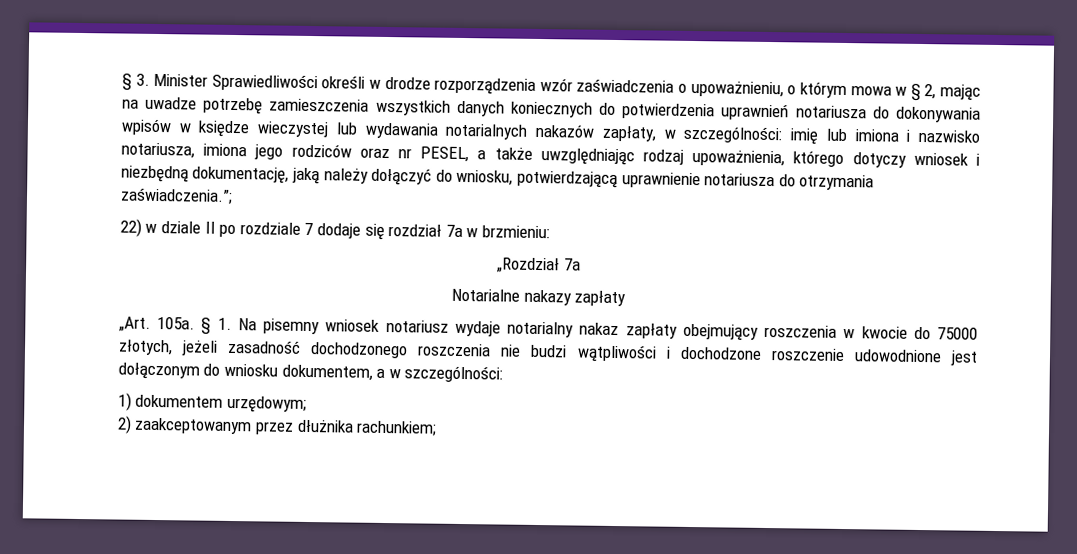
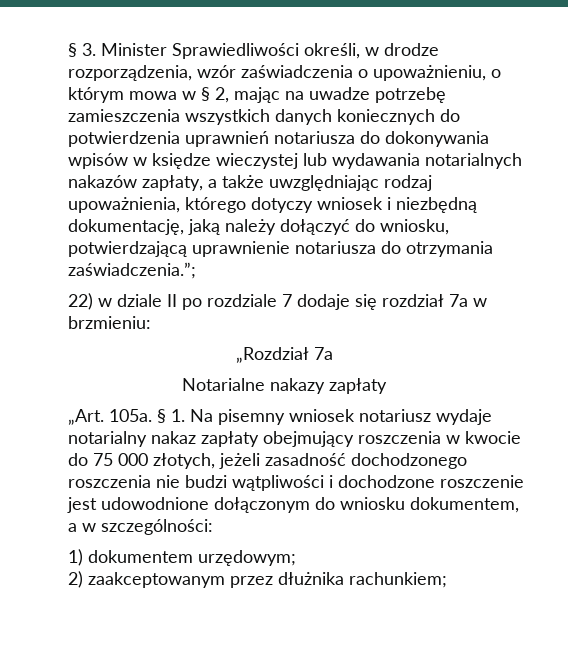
- § 3. Minister Sprawiedliwości określi w drodze rozporządzenia wzór zaświadczenia o upoważnieniu, o którym mowa w § 2, mając na uwadze potrzebę zamieszczenia wszystkich danych koniecznych do potwierdzenia uprawnień notariusza do dokonywania wpisów w księdze wieczystej lub wydawania notarialnych nakazów zapłaty, w szczególności: imię lub imiona i nazwisko notariusza, imiona jego rodziców oraz nr PESEL, a także uwzględniając rodzaj upoważnienia, którego dotyczy wniosek i niezbędną dokumentację, jaką należy dołączyć do wniosku, potwierdzającą uprawnienie notariusza do otrzymania zaświadczenia.”;
+ § 3. Minister Sprawiedliwości określi, w drodze rozporządzenia, wzór zaświadczenia o upoważnieniu, o którym mowa w § 2, mając na uwadze potrzebę zamieszczenia wszystkich danych koniecznych do potwierdzenia uprawnień notariusza do dokonywania wpisów w księdze wieczystej lub wydawania notarialnych nakazów zapłaty, a także uwzględniając rodzaj upoważnienia, którego dotyczy wniosek i niezbędną dokumentację, jaką należy dołączyć do wniosku, potwierdzającą uprawnienie notariusza do otrzymania zaświadczenia.”;
- § 1. Na pisemny wniosek notariusz wydaje notarialny nakaz zapłaty obejmujący roszczenia w kwocie do 75000 złotych, jeżeli zasadność dochodzonego roszczenia nie budzi wątpliwości i dochodzone roszczenie udowodnione jest dołączonym do wniosku dokumentem, a w szczególności:
+ § 1. Na pisemny wniosek notariusz wydaje notarialny nakaz zapłaty obejmujący roszczenia w kwocie do 75 000 złotych, jeżeli zasadność dochodzonego roszczenia nie budzi wątpliwości i dochodzone roszczenie jest udowodnione dołączonym do wniosku dokumentem, a w szczególności:

